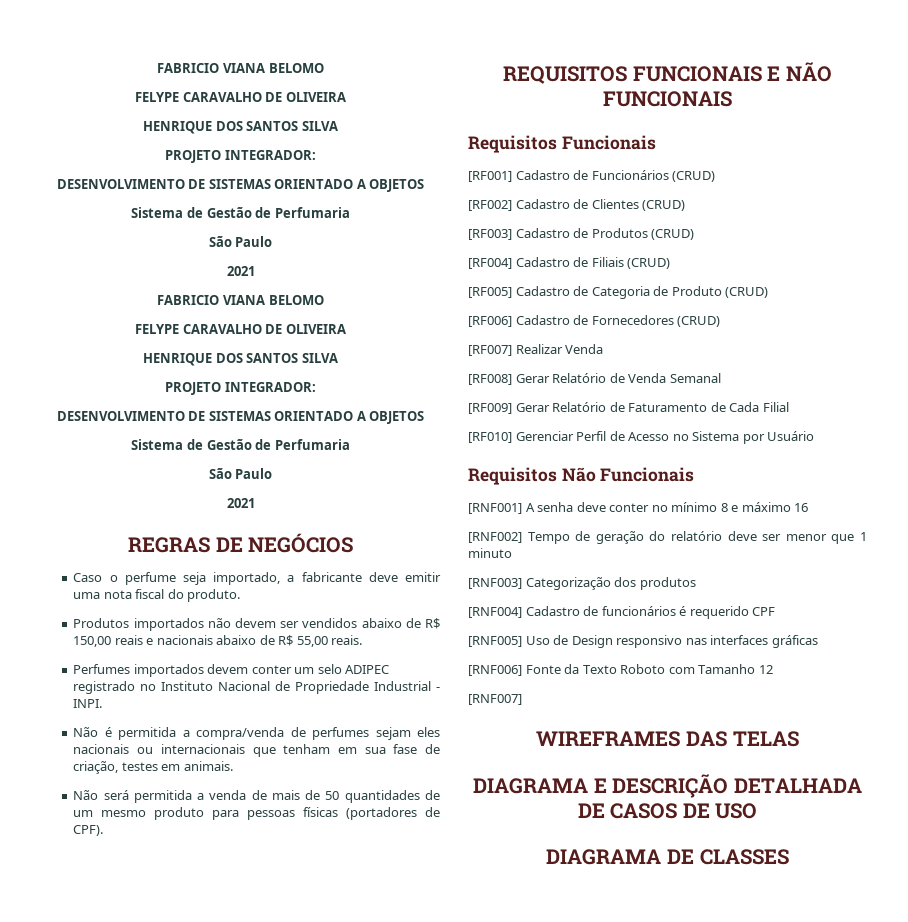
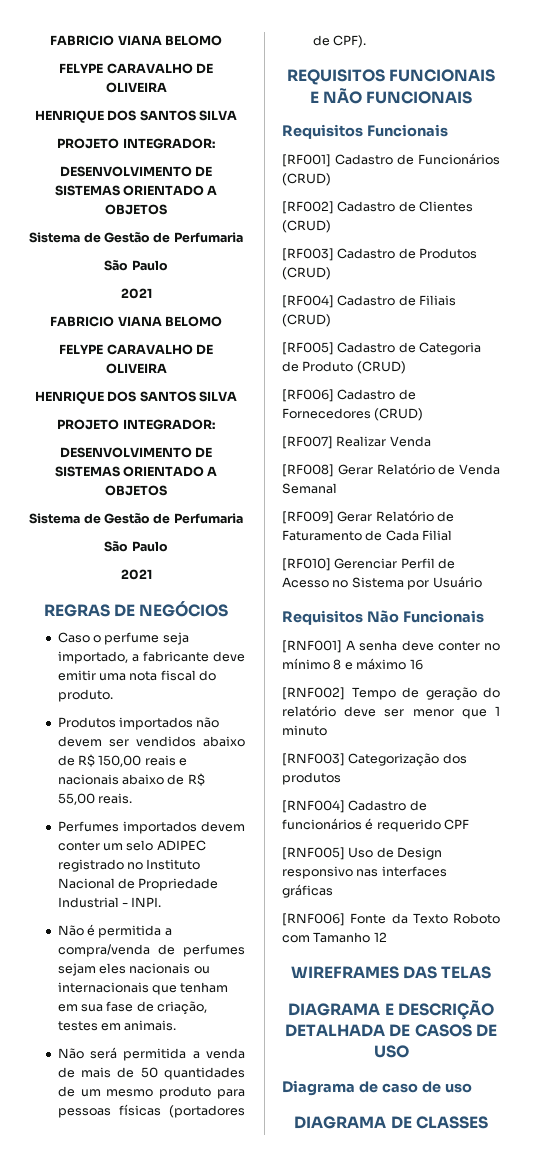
- [RNF007]
+ Diagrama de caso de uso

